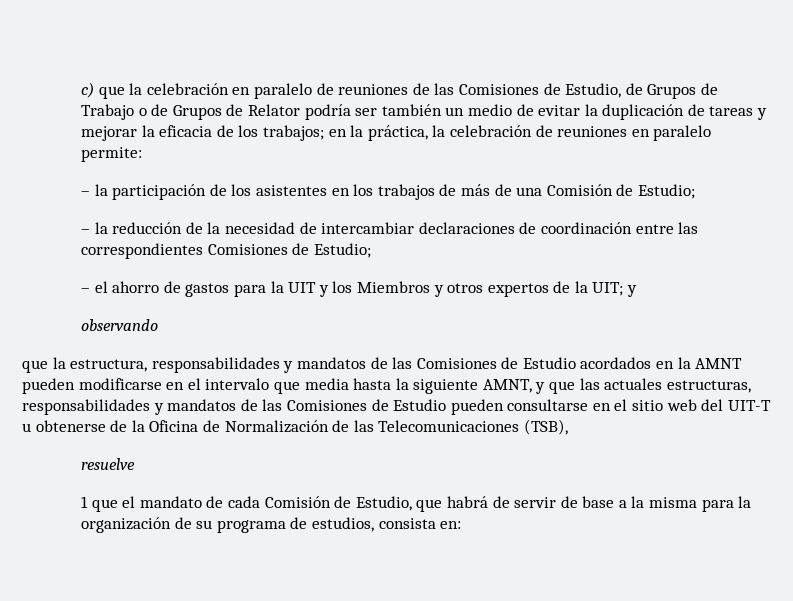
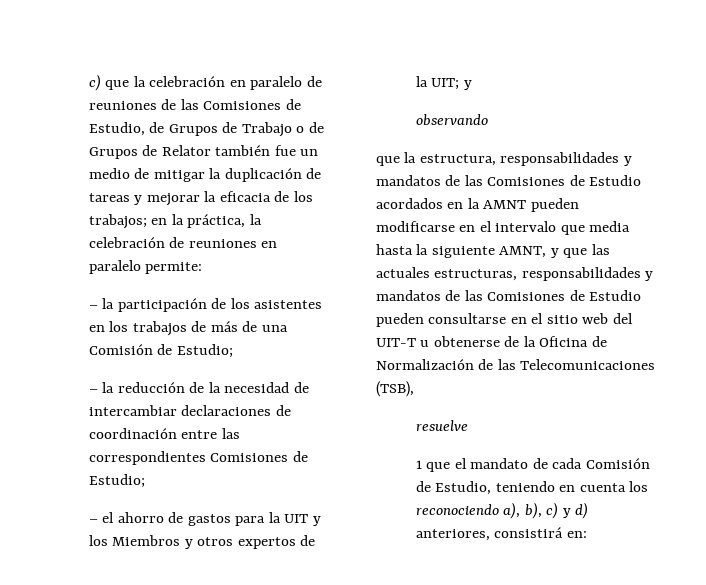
- c) que la celebración en paralelo de reuniones de las Comisiones de Estudio, de Grupos de Trabajo o de Grupos de Relator podría ser también un medio de evitar la duplicación de tareas y mejorar la eficacia de los trabajos; en la práctica, la celebración de reuniones en paralelo permite:
+ c) que la celebración en paralelo de reuniones de las Comisiones de Estudio, de Grupos de Trabajo o de Grupos de Relator también fue un medio de mitigar la duplicación de tareas y mejorar la eficacia de los trabajos; en la práctica, la celebración de reuniones en paralelo permite:
- 1 que el mandato de cada Comisión de Estudio, que habrá de servir de base a la misma para la organización de su programa de estudios, consista en:
+ 1 que el mandato de cada Comisión de Estudio, teniendo en cuenta los reconociendo a), b), c) y d) anteriores, consistirá en:

